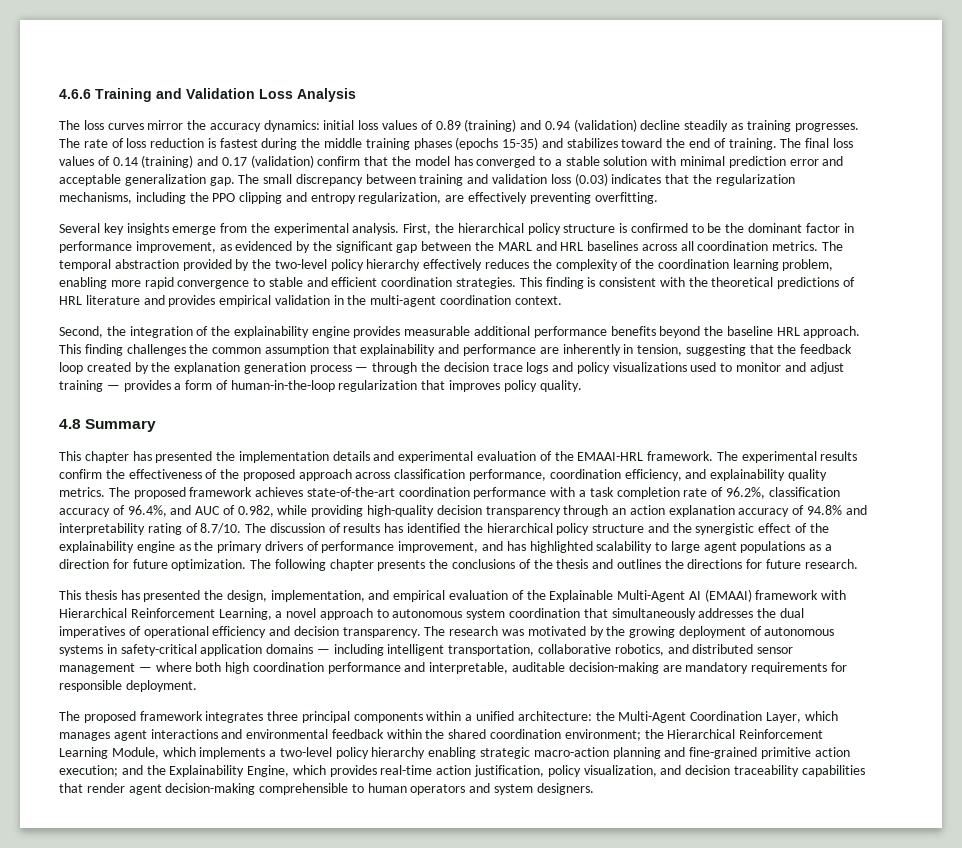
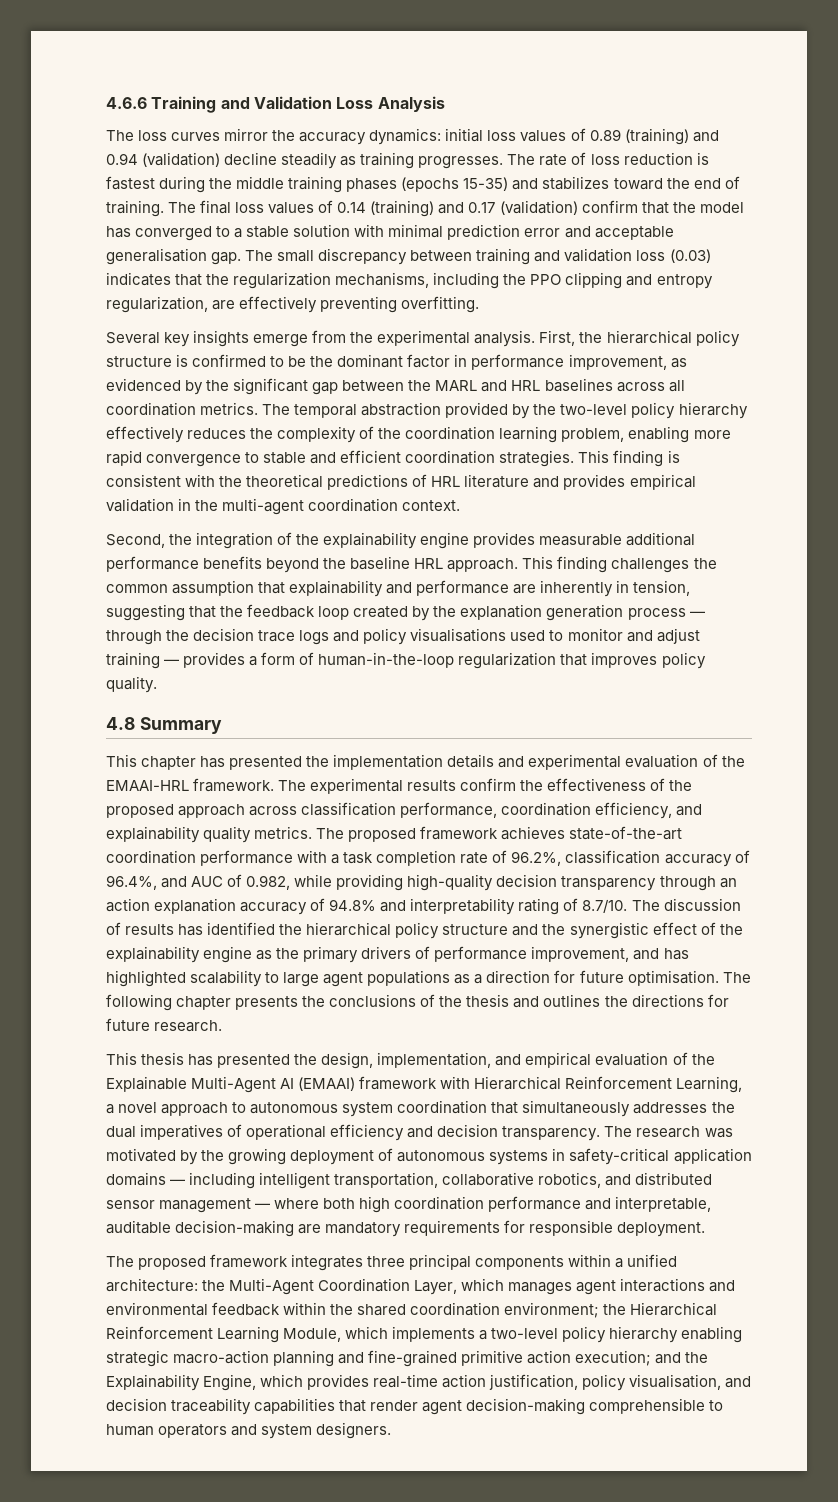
- The final loss values of 0.14 (training) and 0.17 (validation) confirm that the model has converged to a stable solution with minimal prediction error and acceptable generalization gap.
+ The final loss values of 0.14 (training) and 0.17 (validation) confirm that the model has converged to a stable solution with minimal prediction error and acceptable generalisation gap.
- This finding challenges the common assumption that explainability and performance are inherently in tension, suggesting that the feedback loop created by the explanation generation process — through the decision trace logs and policy visualizations used to monitor and adjust training — provides a form of human-in-the-loop regularization that improves policy quality.
+ This finding challenges the common assumption that explainability and performance are inherently in tension, suggesting that the feedback loop created by the explanation generation process — through the decision trace logs and policy visualisations used to monitor and adjust training — provides a form of human-in-the-loop regularization that improves policy quality.
- The proposed framework achieves state-of-the-art coordination performance with a task completion rate of 96.2%, classification accuracy of 96.4%, and AUC of 0.982, while providing high-quality decision transparency through an action explanation accuracy of 94.8% and interpretability rating of 8.7/10. The discussion of results has identified the hierarchical policy structure and the synergistic effect of the explainability engine as the primary drivers of performance improvement, and has highlighted scalability to large agent populations as a direction for future optimization.
+ The proposed framework achieves state-of-the-art coordination performance with a task completion rate of 96.2%, classification accuracy of 96.4%, and AUC of 0.982, while providing high-quality decision transparency through an action explanation accuracy of 94.8% and interpretability rating of 8.7/10. The discussion of results has identified the hierarchical policy structure and the synergistic effect of the explainability engine as the primary drivers of performance improvement, and has highlighted scalability to large agent populations as a direction for future optimisation.
- and the Explainability Engine, which provides real-time action justification, policy visualization, and decision traceability capabilities that render agent decision-making comprehensible to human operators and system designers.
+ and the Explainability Engine, which provides real-time action justification, policy visualisation, and decision traceability capabilities that render agent decision-making comprehensible to human operators and system designers.

